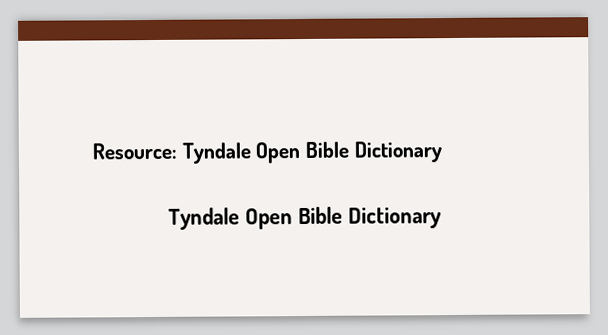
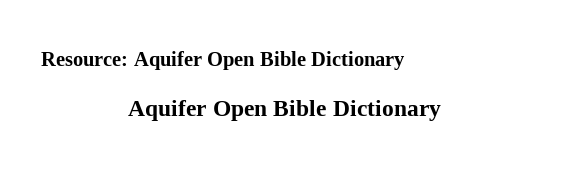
- Resource: Tyndale Open Bible Dictionary
- Tyndale Open Bible Dictionary
+ Resource: Aquifer Open Bible Dictionary
+ Aquifer Open Bible Dictionary

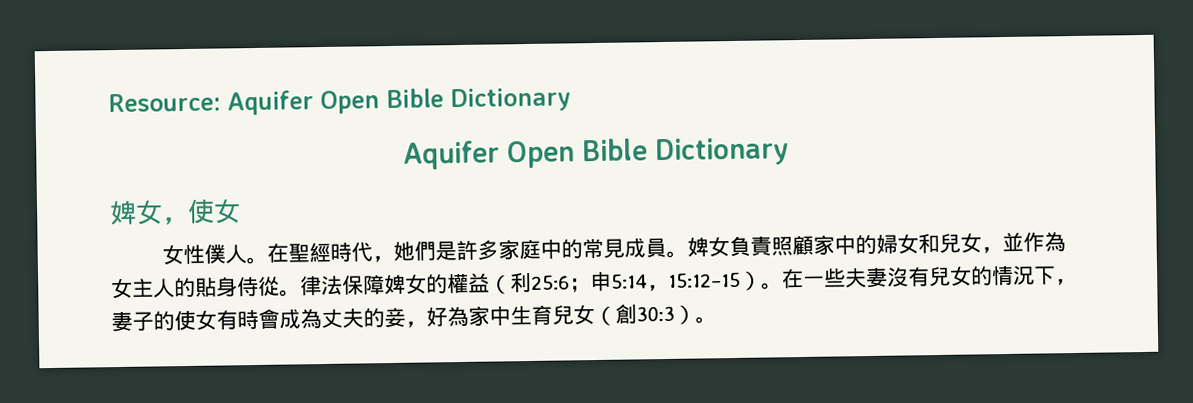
+ 婢女，使女
+ 女性僕人。在聖經時代，她們是許多家庭中的常見成員。婢女負責照顧家中的婦女和兒女，並作為女主人的貼身侍從。律法保障婢女的權益（利25:6；申5:14，15:12–15）。在一些夫妻沒有兒女的情況下，妻子的使女有時會成為丈夫的妾，好為家中生育兒女（創30:3）。

